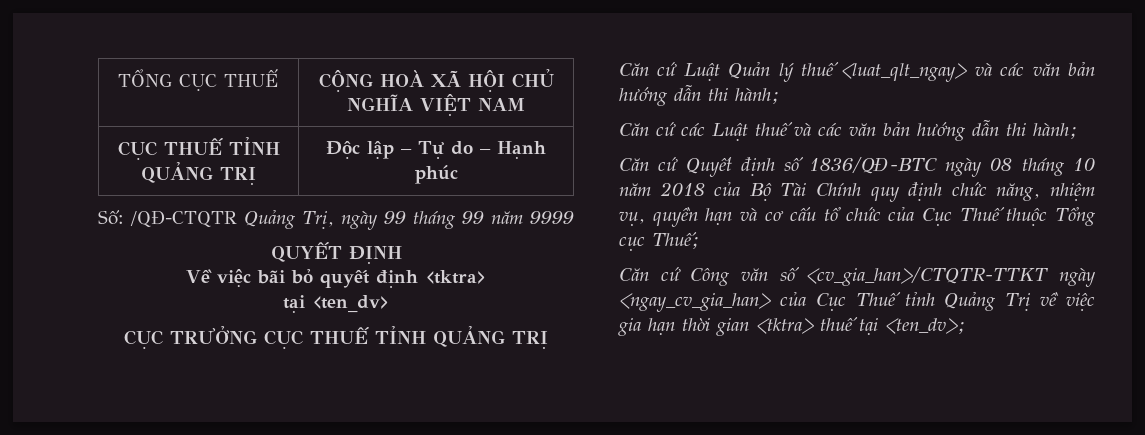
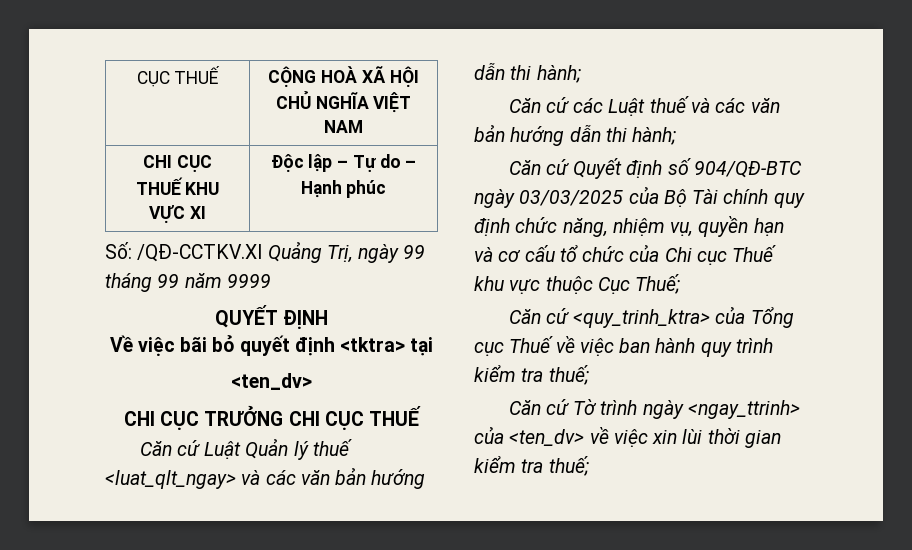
- TỔNG CỤC THUẾ | CỘNG HOÀ XÃ HỘI CHỦ NGHĨA VIỆT NAM
+ CỤC THUẾ | CỘNG HOÀ XÃ HỘI CHỦ NGHĨA VIỆT NAM
- CỤC THUẾ TỈNH QUẢNG TRỊ | Độc lập – Tự do – Hạnh phúc
+ CHI CỤC THUẾ KHU VỰC XI | Độc lập – Tự do – Hạnh phúc
- Số: /QĐ-CTQTR Quảng Trị, ngày 99 tháng 99 năm 9999
+ Số: /QĐ-CCTKV.XI Quảng Trị, ngày 99 tháng 99 năm 9999
- Về việc bãi bỏ quyết định <tktra>
- tại <ten_dv>
+ Về việc bãi bỏ quyết định <tktra> tại
+ <ten_dv>
- CỤC TRƯỞNG CỤC THUẾ TỈNH QUẢNG TRỊ
+ CHI CỤC TRƯỞNG CHI CỤC THUẾ
- Căn cứ Quyết định số 1836/QĐ-BTC ngày 08 tháng 10 năm 2018 của Bộ Tài Chính quy định chức năng, nhiệm vụ, quyền hạn và cơ cấu tổ chức của Cục Thuế thuộc Tổng cục Thuế;
- Căn cứ Công văn số <cv_gia_han>/CTQTR-TTKT ngày <ngay_cv_gia_han> của Cục Thuế tỉnh Quảng Trị về việc gia hạn thời gian <tktra> thuế tại <ten_dv>;
+ Căn cứ Quyết định số 904/QĐ-BTC ngày 03/03/2025 của Bộ Tài chính quy định chức năng, nhiệm vụ, quyền hạn và cơ cấu tổ chức của Chi cục Thuế khu vực thuộc Cục Thuế;
+ Căn cứ <quy_trinh_ktra> của Tổng cục Thuế về việc ban hành quy trình kiểm tra thuế;
+ Căn cứ Tờ trình ngày <ngay_ttrinh> của <ten_dv> về việc xin lùi thời gian kiểm tra thuế;

